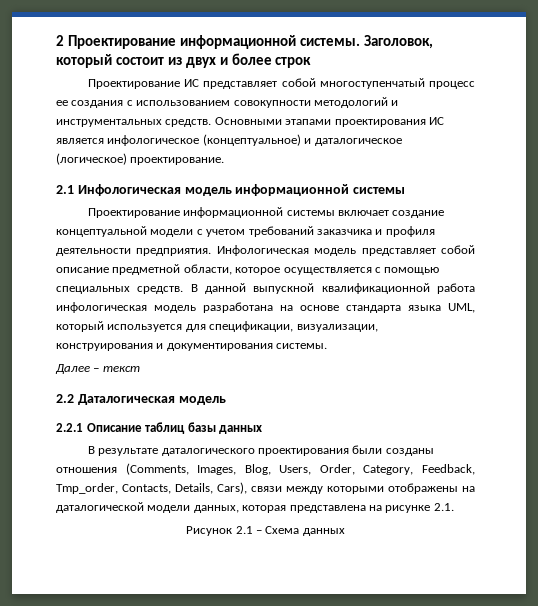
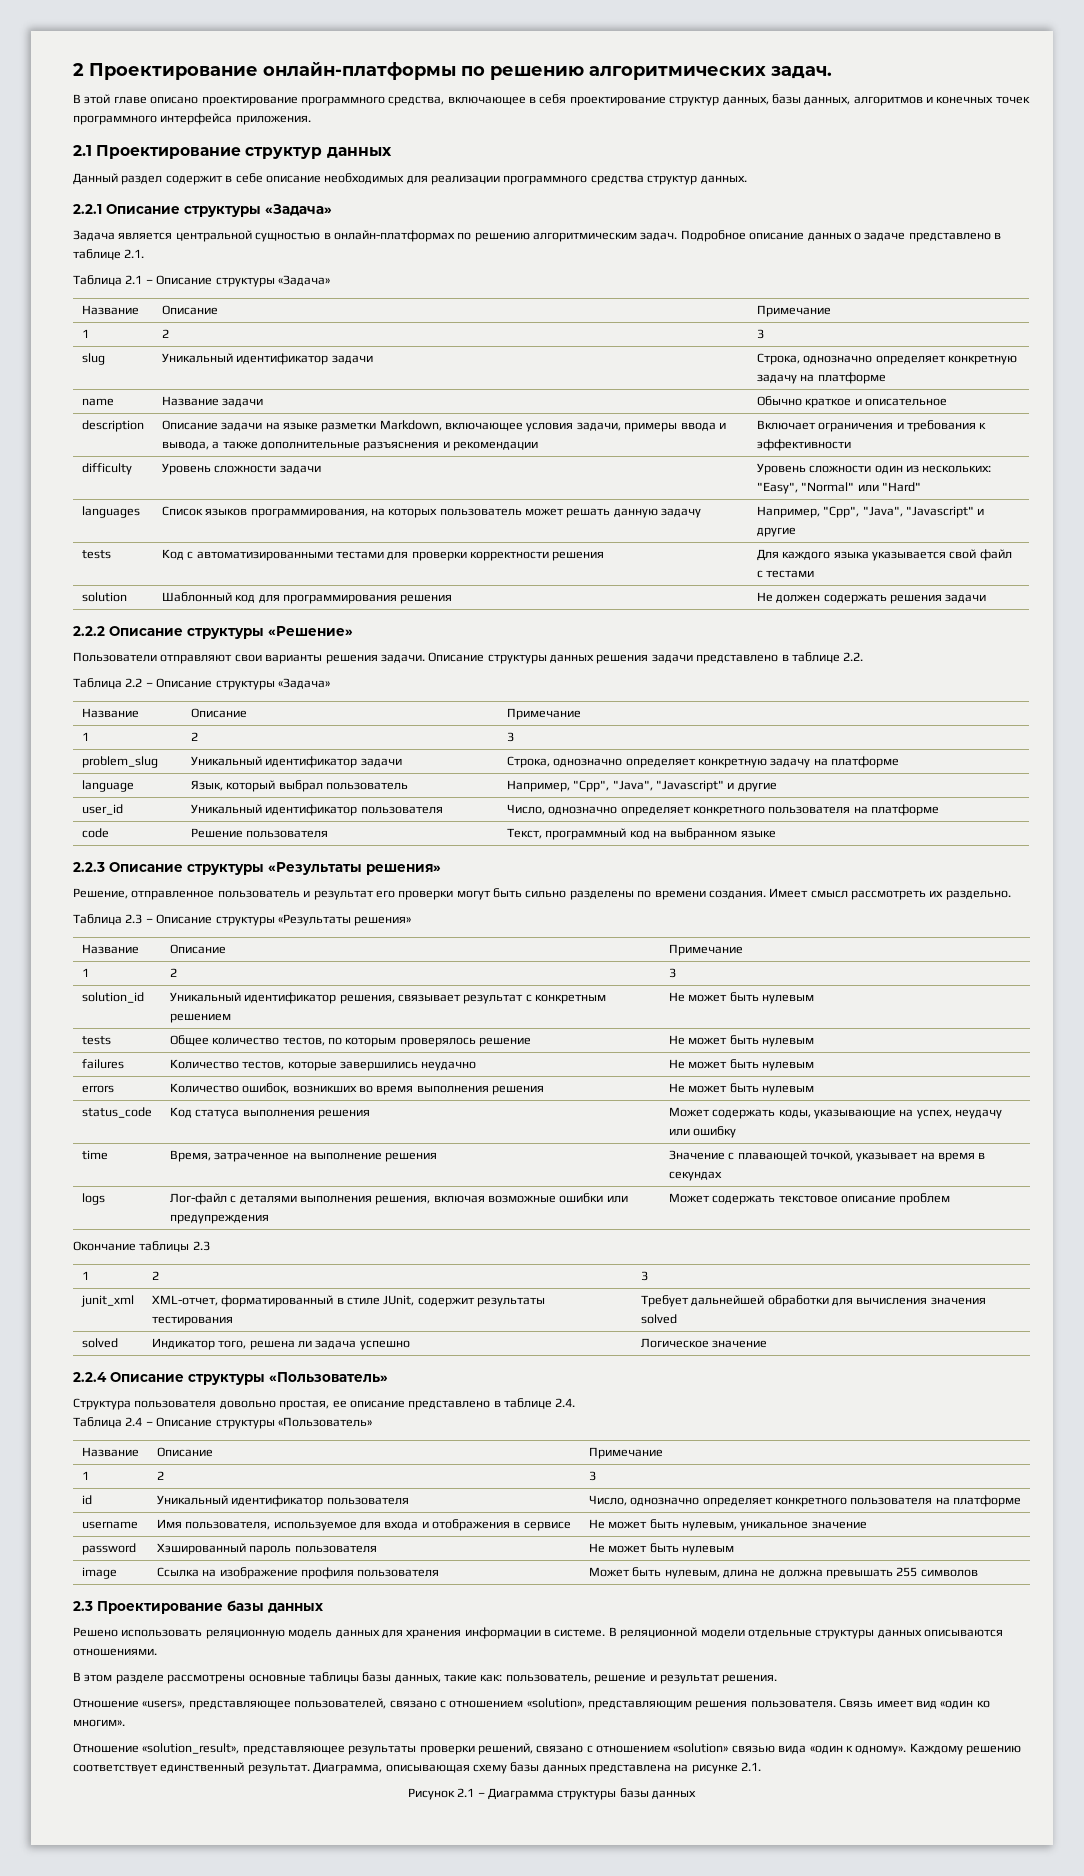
- 2 Проектирование информационной системы. Заголовок, который состоит из двух и более строк
- Проектирование ИС представляет собой многоступенчатый процесс ее создания с использованием совокупности методологий и инструментальных средств. Основными этапами проектирования ИС является инфологическое (концептуальное) и даталогическое (логическое) проектирование.
- 2.1 Инфологическая модель информационной системы
- Проектирование информационной системы включает создание концептуальной модели с учетом требований заказчика и профиля деятельности предприятия. Инфологическая модель представляет собой описание предметной области, которое осуществляется с помощью специальных средств. В данной выпускной квалификационной работа инфологическая модель разработана на основе стандарта языка UML, который используется для спецификации, визуализации, конструирования и документирования системы.
- Далее – текст
- 2.2 Даталогическая модель
- 2.2.1 Описание таблиц базы данных
- В результате даталогического проектирования были созданы отношения (Comments, Images, Blog, Users, Order, Category, Feedback, Tmp_order, Contacts, Details, Cars), связи между которыми отображены на даталогической модели данных, которая представлена на рисунке 2.1.
+ 2 Проектирование онлайн-платформы по решению алгоритмических задач.
+ В этой главе описано проектирование программного средства, включающее в себя проектирование структур данных, базы данных, алгоритмов и конечных точек программного интерфейса приложения.
+ 2.1 Проектирование структур данных
+ Данный раздел содержит в себе описание необходимых для реализации программного средства структур данных.
+ 2.2.1 Описание структуры «Задача»
+ Задача является центральной сущностью в онлайн-платформах по решению алгоритмическим задач. Подробное описание данных о задаче представлено в таблице 2.1.
+ Таблица 2.1 – Описание структуры «Задача»
+ Название | Описание | Примечание
+ 1 | 2 | 3
+ slug | Уникальный идентификатор задачи | Строка, однозначно определяет конкретную задачу на платформе
+ name | Название задачи | Обычно краткое и описательное
+ description | Описание задачи на языке разметки Markdown, включающее условия задачи, примеры ввода и вывода, а также дополнительные разъяснения и рекомендации | Включает ограничения и требования к эффективности
+ difficulty | Уровень сложности задачи | Уровень сложности один из нескольких: "Easy", "Normal" или "Hard"
+ languages | Список языков программирования, на которых пользователь может решать данную задачу | Например, "Cpp", "Java", "Javascript" и другие
+ tests | Код с автоматизированными тестами для проверки корректности решения | Для каждого языка указывается свой файл с тестами
+ solution | Шаблонный код для программирования решения | Не должен содержать решения задачи
+ 2.2.2 Описание структуры «Решение»
+ Пользователи отправляют свои варианты решения задачи. Описание структуры данных решения задачи представлено в таблице 2.2.
+ Таблица 2.2 – Описание структуры «Задача»
+ Название | Описание | Примечание
+ 1 | 2 | 3
+ problem_slug | Уникальный идентификатор задачи | Строка, однозначно определяет конкретную задачу на платформе
+ language | Язык, который выбрал пользователь | Например, "Cpp", "Java", "Javascript" и другие
+ user_id | Уникальный идентификатор пользователя | Число, однозначно определяет конкретного пользователя на платформе
+ code | Решение пользователя | Текст, программный код на выбранном языке
+ 2.2.3 Описание структуры «Результаты решения»
+ Решение, отправленное пользователь и результат его проверки могут быть сильно разделены по времени создания. Имеет смысл рассмотреть их раздельно.
+ Таблица 2.3 – Описание структуры «Результаты решения»
+ Название | Описание | Примечание
+ 1 | 2 | 3
+ solution_id | Уникальный идентификатор решения, связывает результат с конкретным решением | Не может быть нулевым
+ tests | Общее количество тестов, по которым проверялось решение | Не может быть нулевым
+ failures | Количество тестов, которые завершились неудачно | Не может быть нулевым
+ errors | Количество ошибок, возникших во время выполнения решения | Не может быть нулевым
+ status_code | Код статуса выполнения решения | Может содержать коды, указывающие на успех, неудачу или ошибку
+ time | Время, затраченное на выполнение решения | Значение с плавающей точкой, указывает на время в секундах
+ logs | Лог-файл с деталями выполнения решения, включая возможные ошибки или предупреждения | Может содержать текстовое описание проблем
+ Окончание таблицы 2.3
+ 1 | 2 | 3
+ junit_xml | XML-отчет, форматированный в стиле JUnit, содержит результаты тестирования | Требует дальнейшей обработки для вычисления значения solved
+ solved | Индикатор того, решена ли задача успешно | Логическое значение
+ 2.2.4 Описание структуры «Пользователь»
+ Структура пользователя довольно простая, ее описание представлено в таблице 2.4.
+ Таблица 2.4 – Описание структуры «Пользователь»
+ Название | Описание | Примечание
+ 1 | 2 | 3
+ id | Уникальный идентификатор пользователя | Число, однозначно определяет конкретного пользователя на платформе
+ username | Имя пользователя, используемое для входа и отображения в сервисе | Не может быть нулевым, уникальное значение
+ password | Хэшированный пароль пользователя | Не может быть нулевым
+ image | Ссылка на изображение профиля пользователя | Может быть нулевым, длина не должна превышать 255 символов
+ 2.3 Проектирование базы данных
+ Решено использовать реляционную модель данных для хранения информации в системе. В реляционной модели отдельные структуры данных описываются отношениями.
+ В этом разделе рассмотрены основные таблицы базы данных, такие как: пользователь, решение и результат решения.
+ Отношение «users», представляющее пользователей, связано с отношением «solution», представляющим решения пользователя. Связь имеет вид «один ко многим».
+ Отношение «solution_result», представляющее результаты проверки решений, связано с отношением «solution» связью вида «один к одному». Каждому решению соответствует единственный результат. Диаграмма, описывающая схему базы данных представлена на рисунке 2.1.
- Рисунок 2.1 – Схема данных
+ Рисунок 2.1 – Диаграмма структуры базы данных

